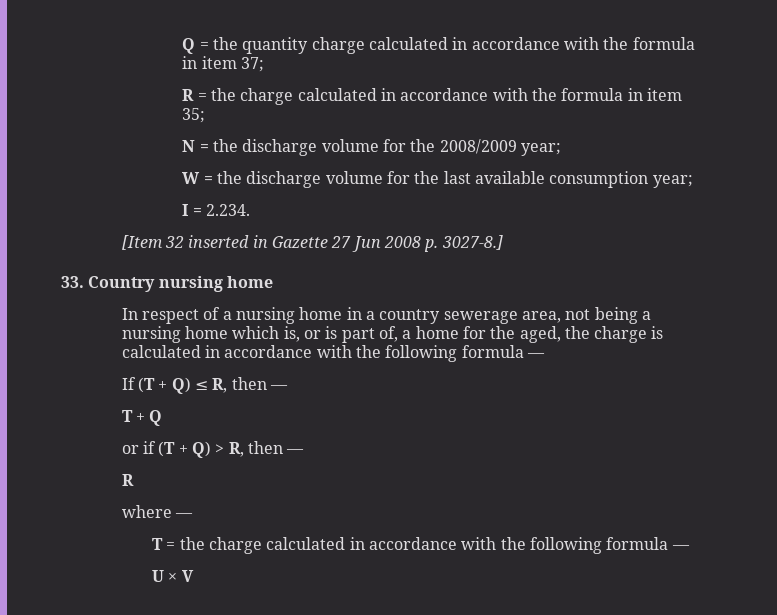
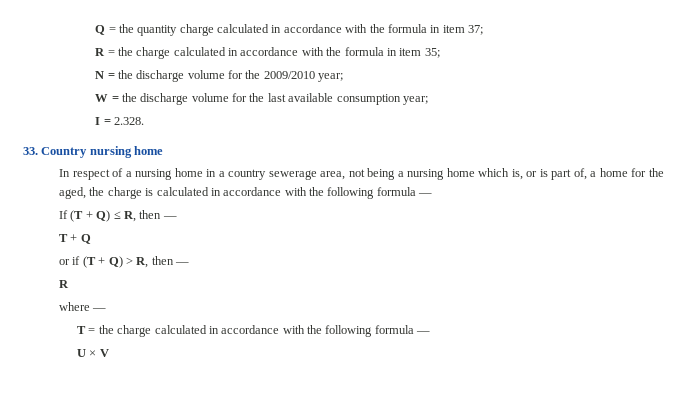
- N = the discharge volume for the 2008/2009 year;
+ N = the discharge volume for the 2009/2010 year;
- I = 2.234.
- [Item 32 inserted in Gazette 27 Jun 2008 p. 3027-8.]
+ I = 2.328.

